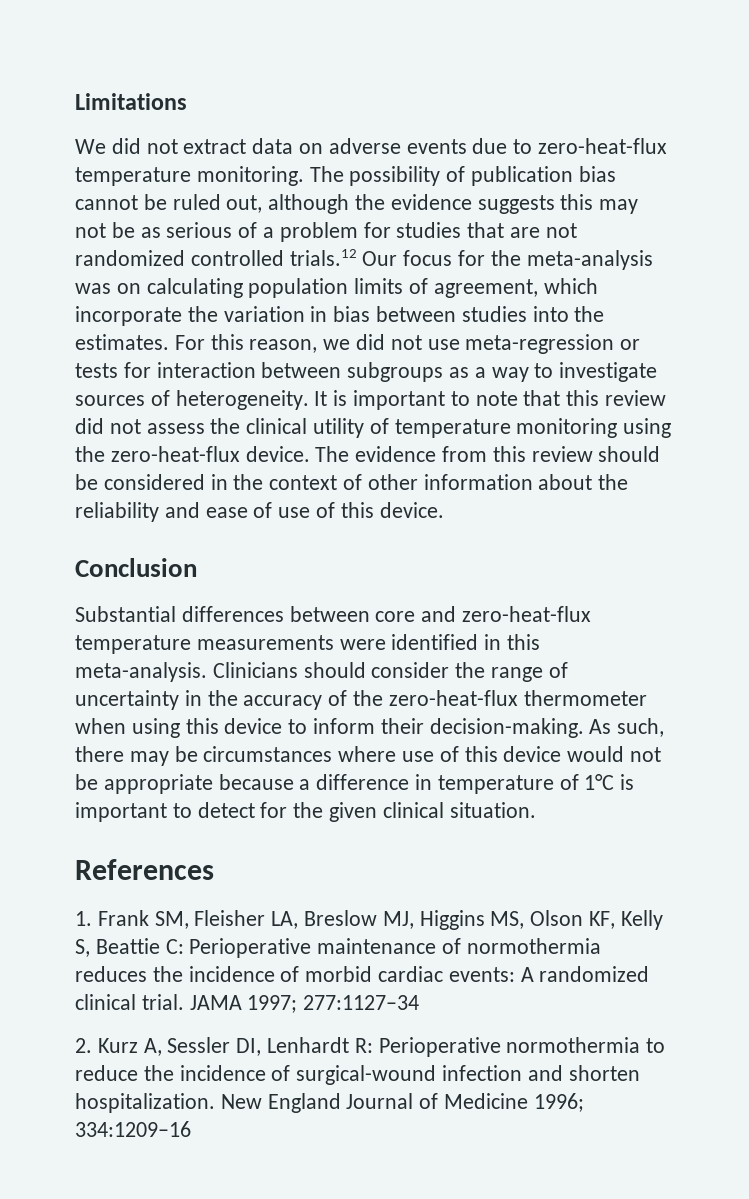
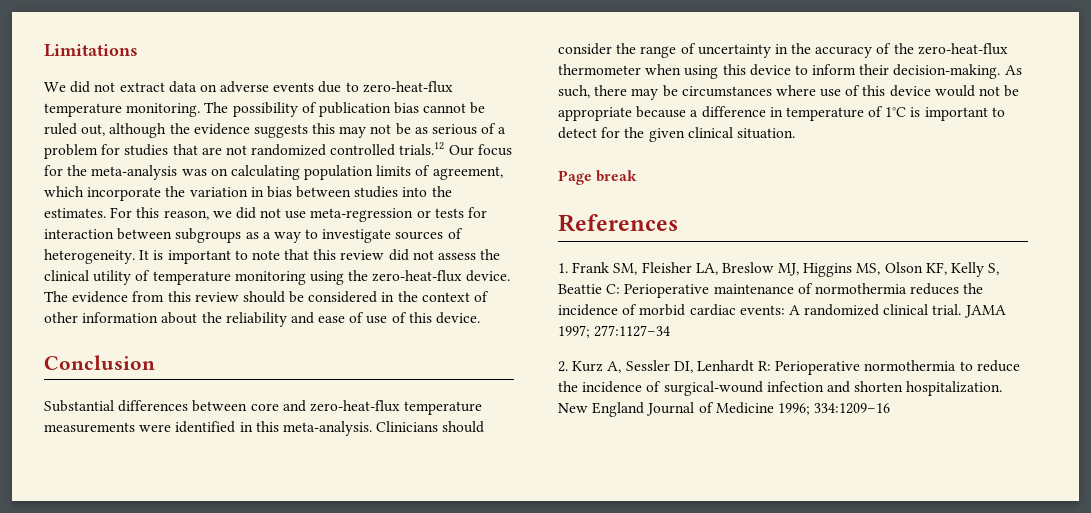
+ Page break

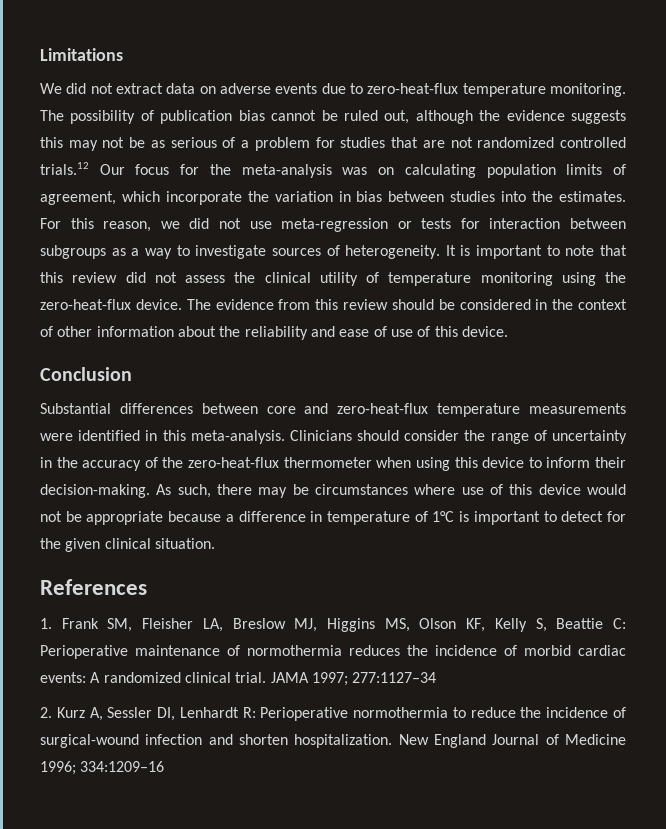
- Page break

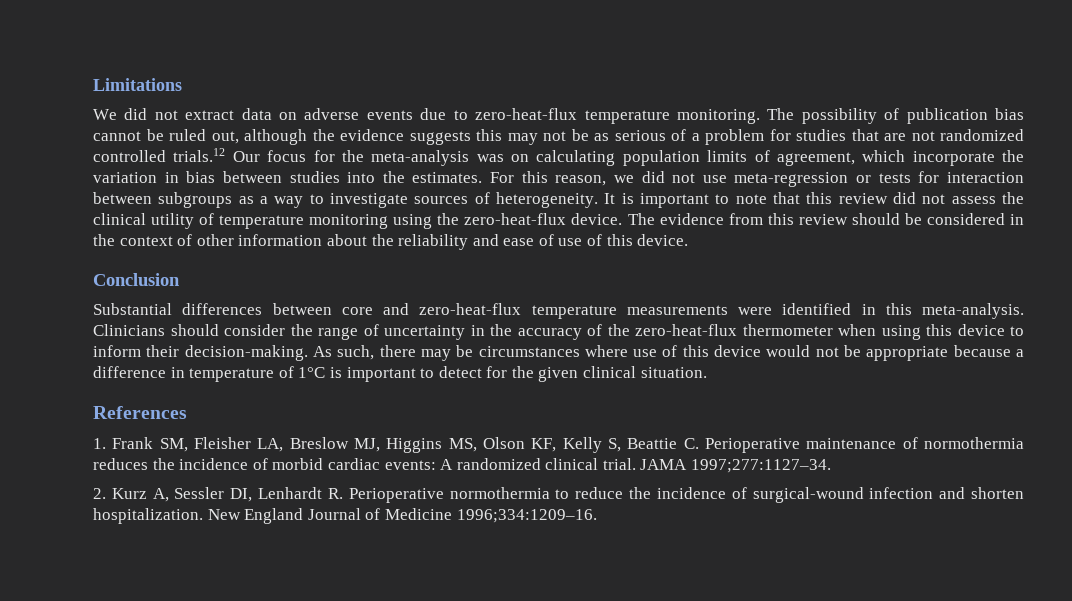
- 1. Frank SM, Fleisher LA, Breslow MJ, Higgins MS, Olson KF, Kelly S, Beattie C: Perioperative maintenance of normothermia reduces the incidence of morbid cardiac events: A randomized clinical trial.
+ 1. Frank SM, Fleisher LA, Breslow MJ, Higgins MS, Olson KF, Kelly S, Beattie C. Perioperative maintenance of normothermia reduces the incidence of morbid cardiac events: A randomized clinical trial.
- JAMA 1997; 277:1127–34
+ JAMA 1997;277:1127–34.
- 2. Kurz A, Sessler DI, Lenhardt R: Perioperative normothermia to reduce the incidence of surgical-wound infection and shorten hospitalization.
+ 2. Kurz A, Sessler DI, Lenhardt R. Perioperative normothermia to reduce the incidence of surgical-wound infection and shorten hospitalization.
- New England Journal of Medicine 1996; 334:1209–16
+ New England Journal of Medicine 1996;334:1209–16.

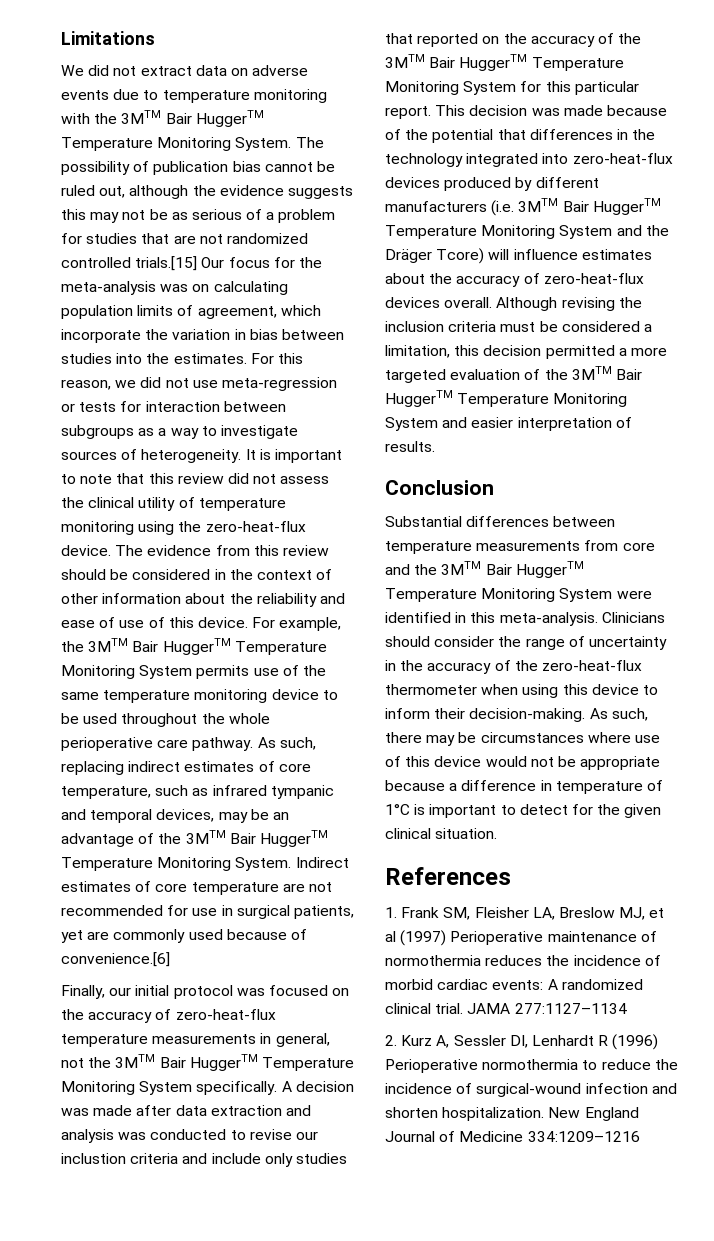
- We did not extract data on adverse events due to zero-heat-flux temperature monitoring.
+ We did not extract data on adverse events due to temperature monitoring with the 3MTM Bair HuggerTM Temperature Monitoring System.
- The possibility of publication bias cannot be ruled out, although the evidence suggests this may not be as serious of a problem for studies that are not randomized controlled trials.12 Our focus for the meta-analysis was on calculating population limits of agreement, which incorporate the variation in bias between studies into the estimates.
+ The possibility of publication bias cannot be ruled out, although the evidence suggests this may not be as serious of a problem for studies that are not randomized controlled trials.[15] Our focus for the meta-analysis was on calculating population limits of agreement, which incorporate the variation in bias between studies into the estimates.
- The evidence from this review should be considered in the context of other information about the reliability and ease of use of this device.
+ The evidence from this review should be considered in the context of other information about the reliability and ease of use of this device. For example, the 3MTM Bair HuggerTM Temperature Monitoring System permits use of the same temperature monitoring device to be used throughout the whole perioperative care pathway. As such, replacing indirect estimates of core temperature, such as infrared tympanic and temporal devices, may be an advantage of the 3MTM Bair HuggerTM Temperature Monitoring System. Indirect estimates of core temperature are not recommended for use in surgical patients, yet are commonly used because of convenience.[6]
+ Finally, our initial protocol was focused on the accuracy of zero-heat-flux temperature measurements in general, not the 3MTM Bair HuggerTM Temperature Monitoring System specifically. A decision was made after data extraction and analysis was conducted to revise our inclustion criteria and include only studies that reported on the accuracy of the 3MTM Bair HuggerTM Temperature Monitoring System for this particular report. This decision was made because of the potential that differences in the technology integrated into zero-heat-flux devices produced by different manufacturers (i.e. 3MTM Bair HuggerTM Temperature Monitoring System and the Dräger Tcore) will influence estimates about the accuracy of zero-heat-flux devices overall. Although revising the inclusion criteria must be considered a limitation, this decision permitted a more targeted evaluation of the 3MTM Bair HuggerTM Temperature Monitoring System and easier interpretation of results.
  Conclusion
- Substantial differences between core and zero-heat-flux temperature measurements were identified in this meta-analysis.
+ Substantial differences between temperature measurements from core and the 3MTM Bair HuggerTM Temperature Monitoring System were identified in this meta-analysis.
- 1. Frank SM, Fleisher LA, Breslow MJ, Higgins MS, Olson KF, Kelly S, Beattie C. Perioperative maintenance of normothermia reduces the incidence of morbid cardiac events: A randomized clinical trial.
+ 1. Frank SM, Fleisher LA, Breslow MJ, et al (1997) Perioperative maintenance of normothermia reduces the incidence of morbid cardiac events: A randomized clinical trial.
- JAMA 1997;277:1127–34.
+ JAMA 277:1127–1134
- 2. Kurz A, Sessler DI, Lenhardt R. Perioperative normothermia to reduce the incidence of surgical-wound infection and shorten hospitalization.
+ 2. Kurz A, Sessler DI, Lenhardt R (1996) Perioperative normothermia to reduce the incidence of surgical-wound infection and shorten hospitalization.
- New England Journal of Medicine 1996;334:1209–16.
+ New England Journal of Medicine 334:1209–1216

